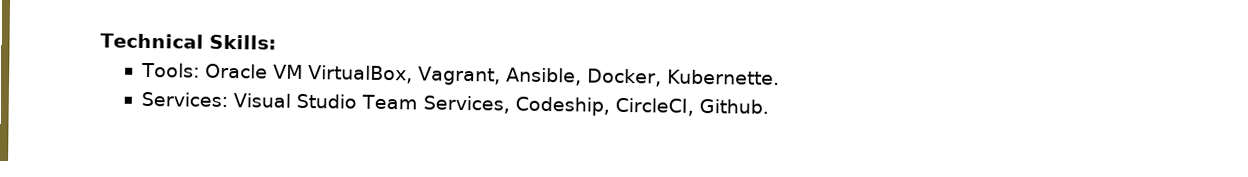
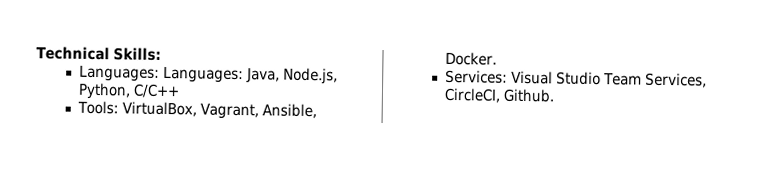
+ Languages: Languages: Java, Node.js, Python, C/C++
- Tools: Oracle VM VirtualBox, Vagrant, Ansible, Docker, Kubernette.
+ Tools: VirtualBox, Vagrant, Ansible, Docker.
- Services: Visual Studio Team Services, Codeship, CircleCI, Github.
+ Services: Visual Studio Team Services, CircleCI, Github.

